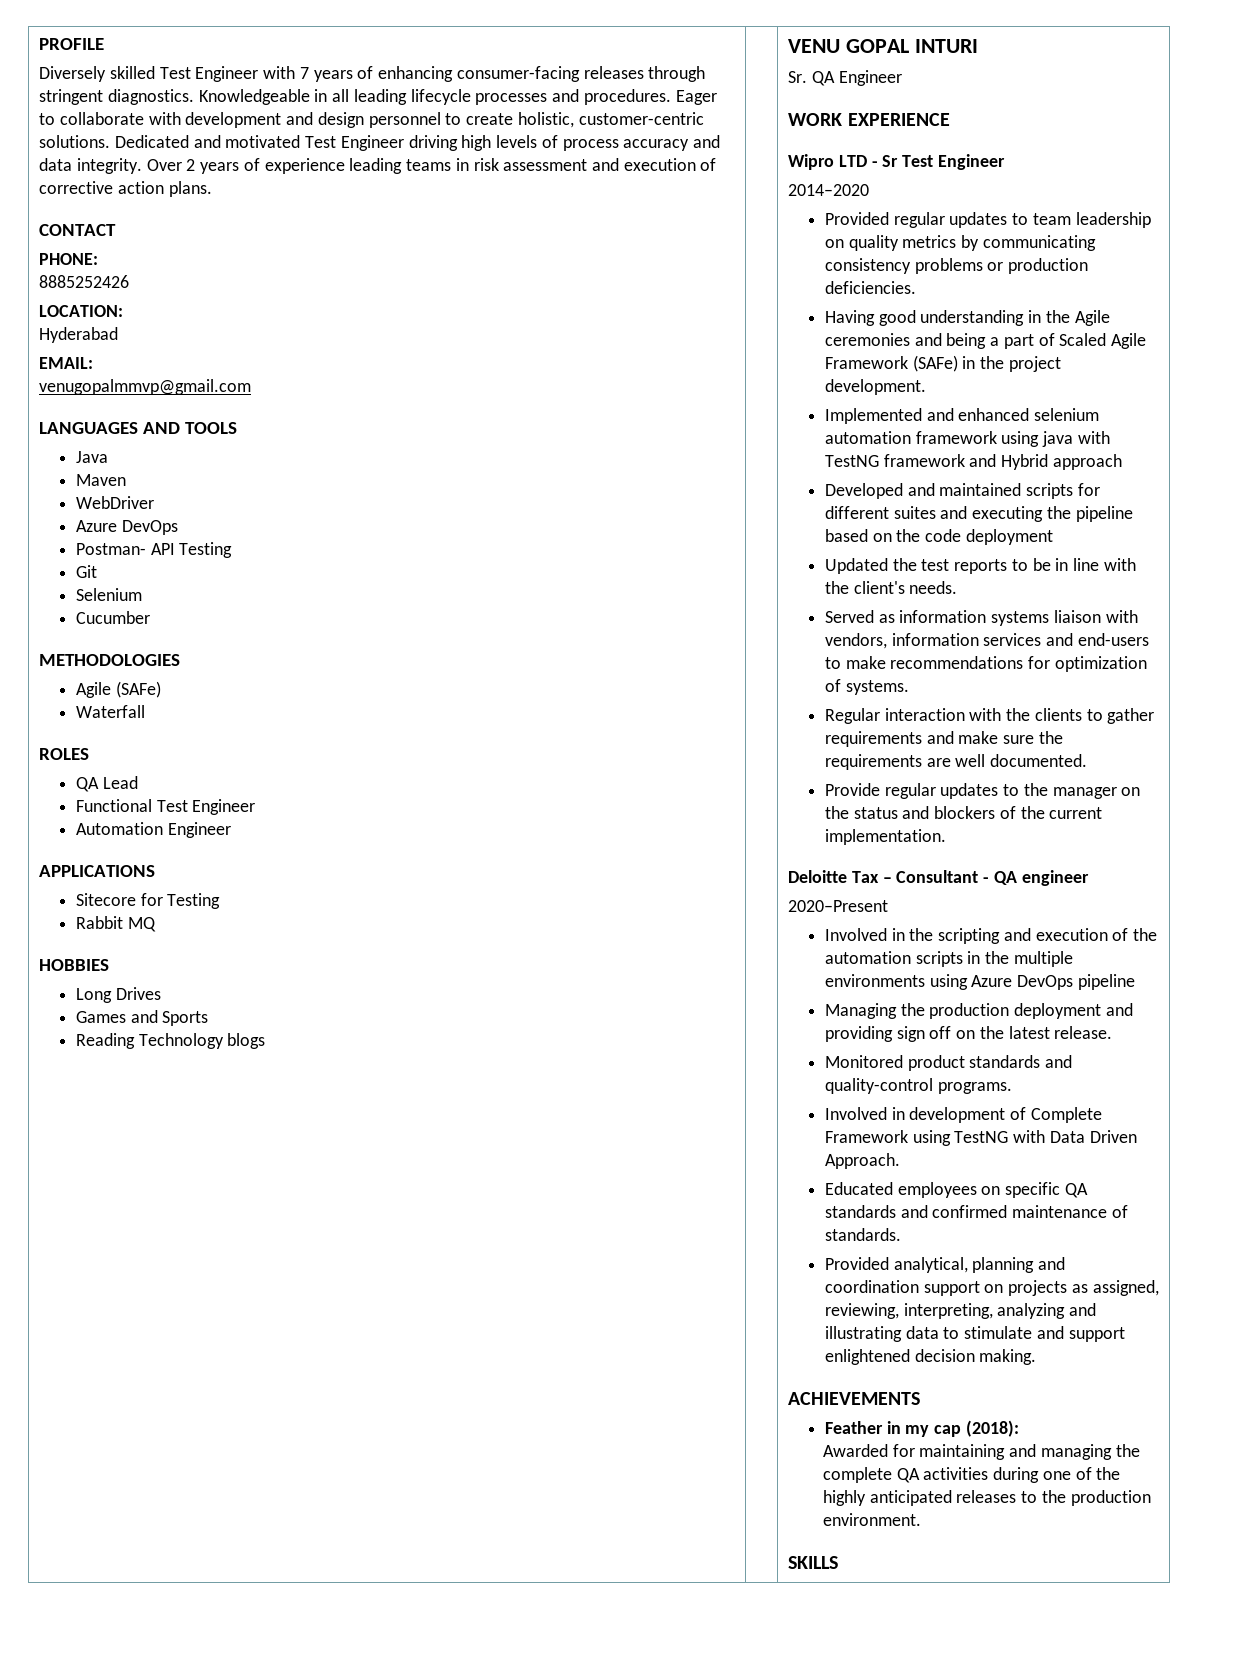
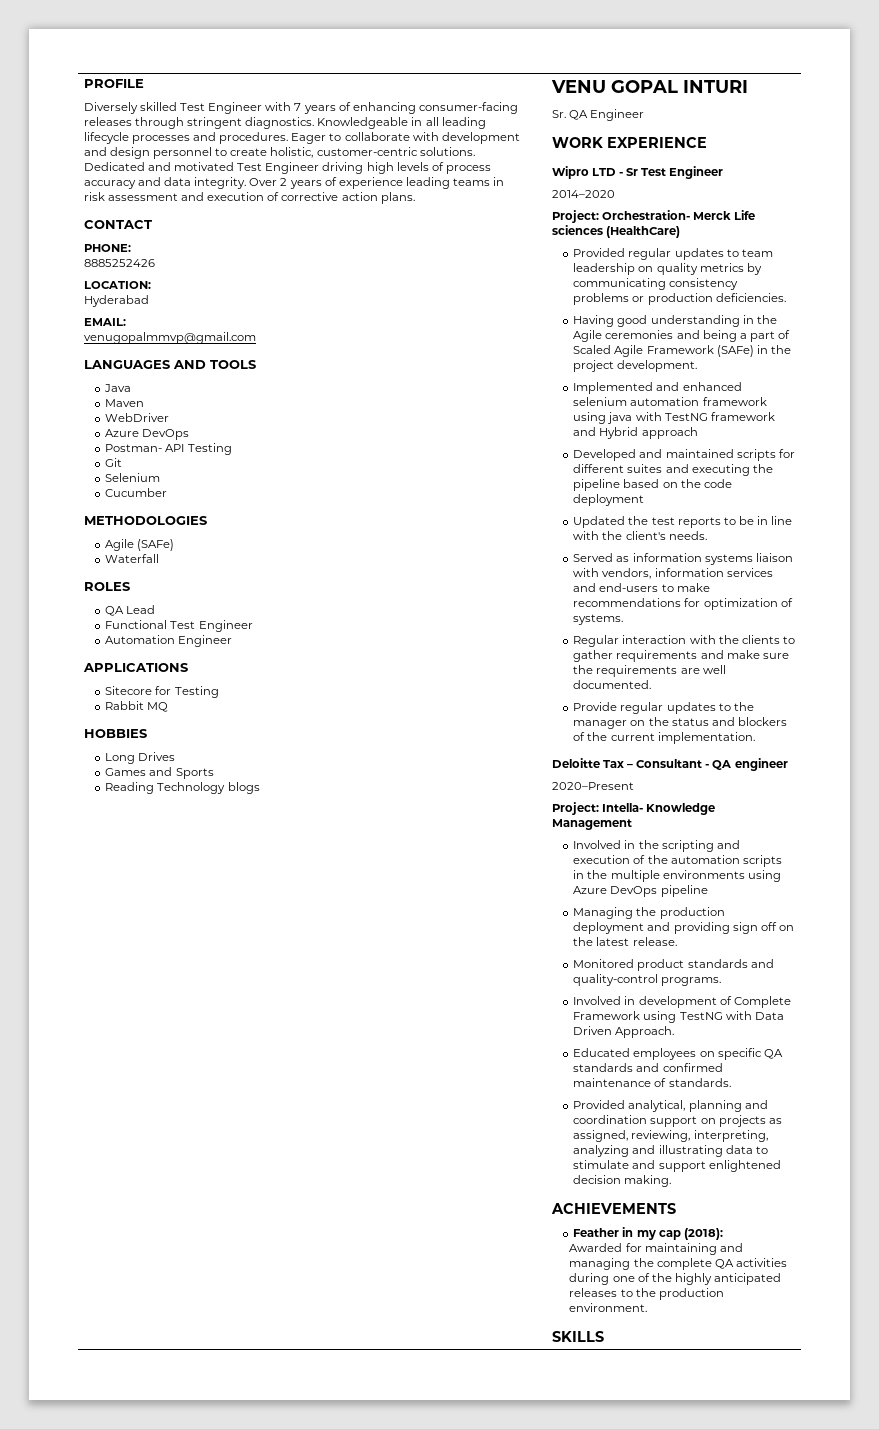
+ Project: Orchestration- Merck Life sciences (HealthCare)
+ Project: Intella- Knowledge Management

